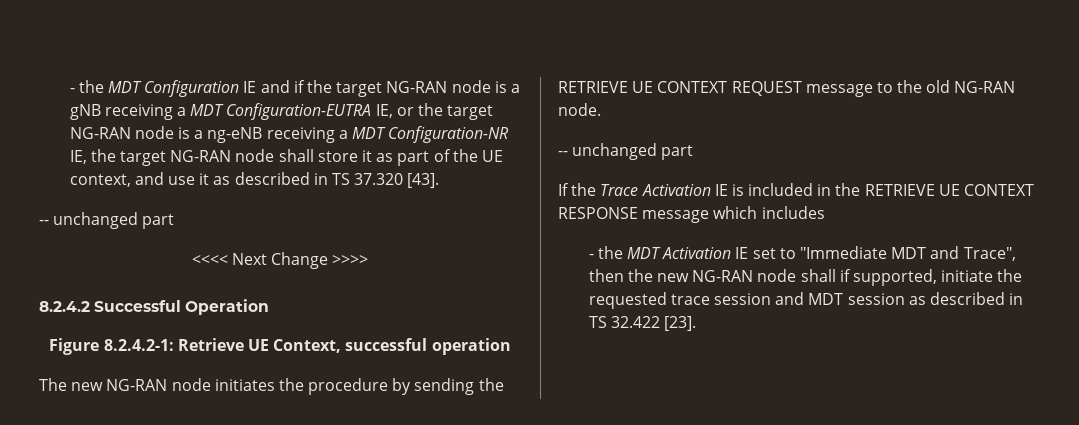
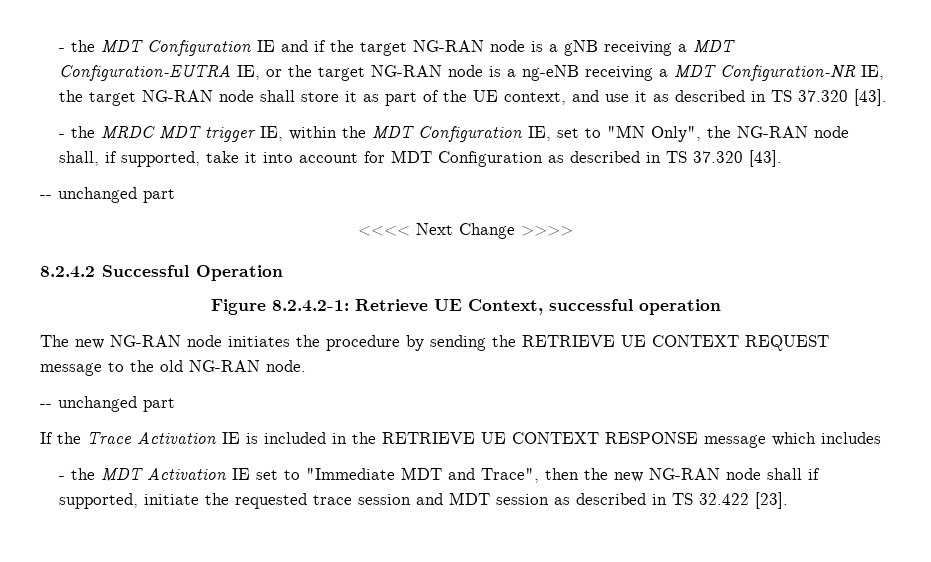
+ - the MRDC MDT trigger IE, within the MDT Configuration IE, set to "MN Only", the NG-RAN node shall, if supported, take it into account for MDT Configuration as described in TS 37.320 [43].

